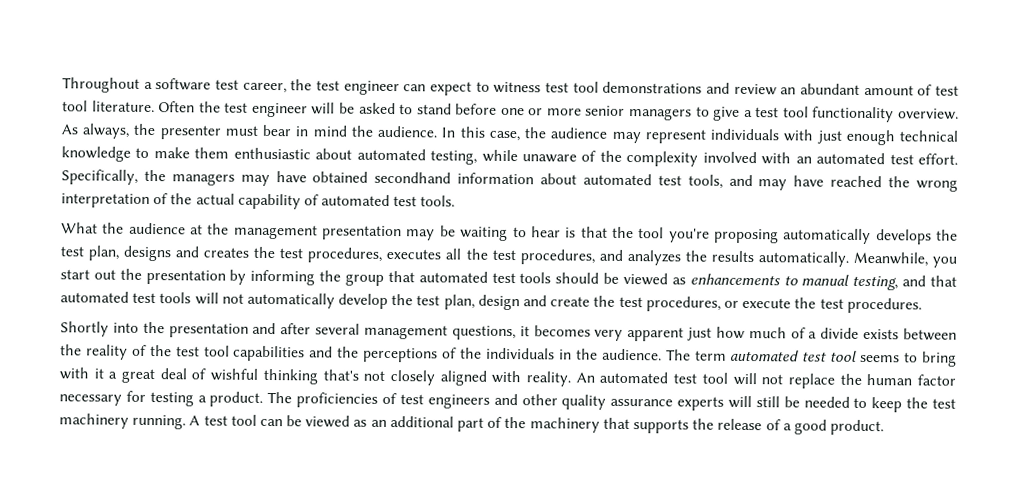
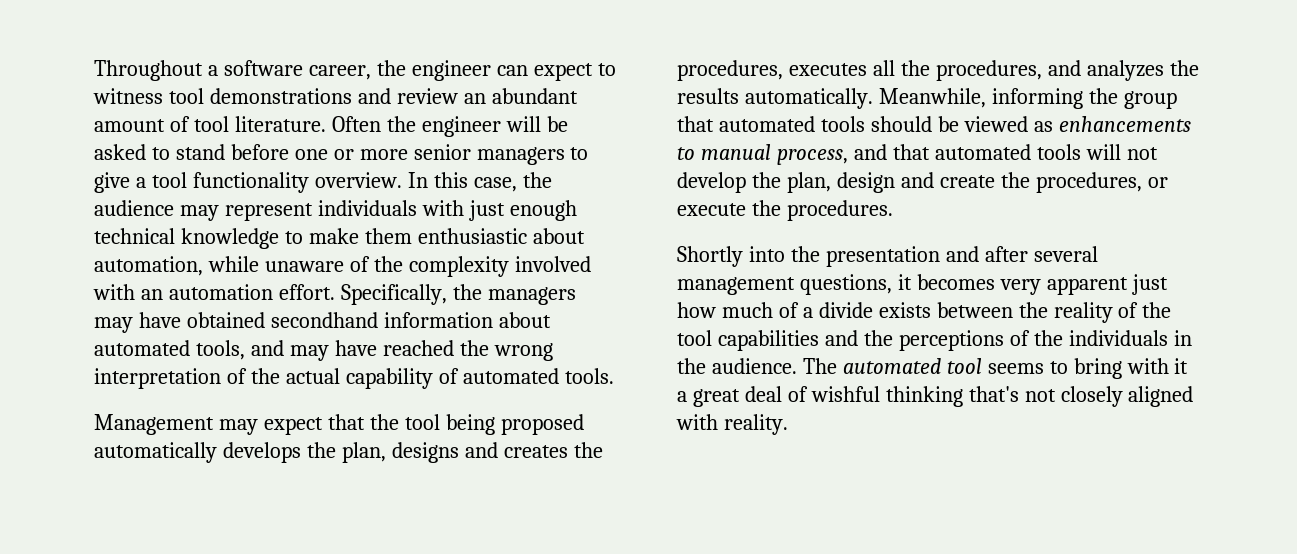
- Throughout a software test career, the test engineer can expect to witness test tool demonstrations and review an abundant amount of test tool literature.
+ Throughout a software career, the engineer can expect to witness tool demonstrations and review an abundant amount of tool literature.
- Often the test engineer will be asked to stand before one or more senior managers to give a test tool functionality overview.
+ Often the engineer will be asked to stand before one or more senior managers to give a tool functionality overview.
- As always, the presenter must bear in mind the audience.
- In this case, the audience may represent individuals with just enough technical knowledge to make them enthusiastic about automated testing, while unaware of the complexity involved with an automated test effort.
+ In this case, the audience may represent individuals with just enough technical knowledge to make them enthusiastic about automation, while unaware of the complexity involved with an automation effort.
- Specifically, the managers may have obtained secondhand information about automated test tools, and may have reached the wrong interpretation of the actual capability of automated test tools.
+ Specifically, the managers may have obtained secondhand information about automated tools, and may have reached the wrong interpretation of the actual capability of automated tools.
- What the audience at the management presentation may be waiting to hear is that the tool you're proposing automatically develops the test plan, designs and creates the test procedures, executes all the test procedures, and analyzes the results automatically.
+ Management may expect that the tool being proposed automatically develops the plan, designs and creates the procedures, executes all the procedures, and analyzes the results automatically.
- Meanwhile, you start out the presentation by informing the group that automated test tools should be viewed as enhancements to manual testing, and that automated test tools will not automatically develop the test plan, design and create the test procedures, or execute the test procedures.
+ Meanwhile, informing the group that automated tools should be viewed as enhancements to manual process, and that automated tools will not develop the plan, design and create the procedures, or execute the procedures.
- Shortly into the presentation and after several management questions, it becomes very apparent just how much of a divide exists between the reality of the test tool capabilities and the perceptions of the individuals in the audience.
+ Shortly into the presentation and after several management questions, it becomes very apparent just how much of a divide exists between the reality of the tool capabilities and the perceptions of the individuals in the audience.
- The term automated test tool seems to bring with it a great deal of wishful thinking that's not closely aligned with reality. An automated test tool will not replace the human factor necessary for testing a product. The proficiencies of test engineers and other quality assurance experts will still be needed to keep the test machinery running. A test tool can be viewed as an additional part of the machinery that supports the release of a good product.
+ The automated tool seems to bring with it a great deal of wishful thinking that's not closely aligned with reality.

